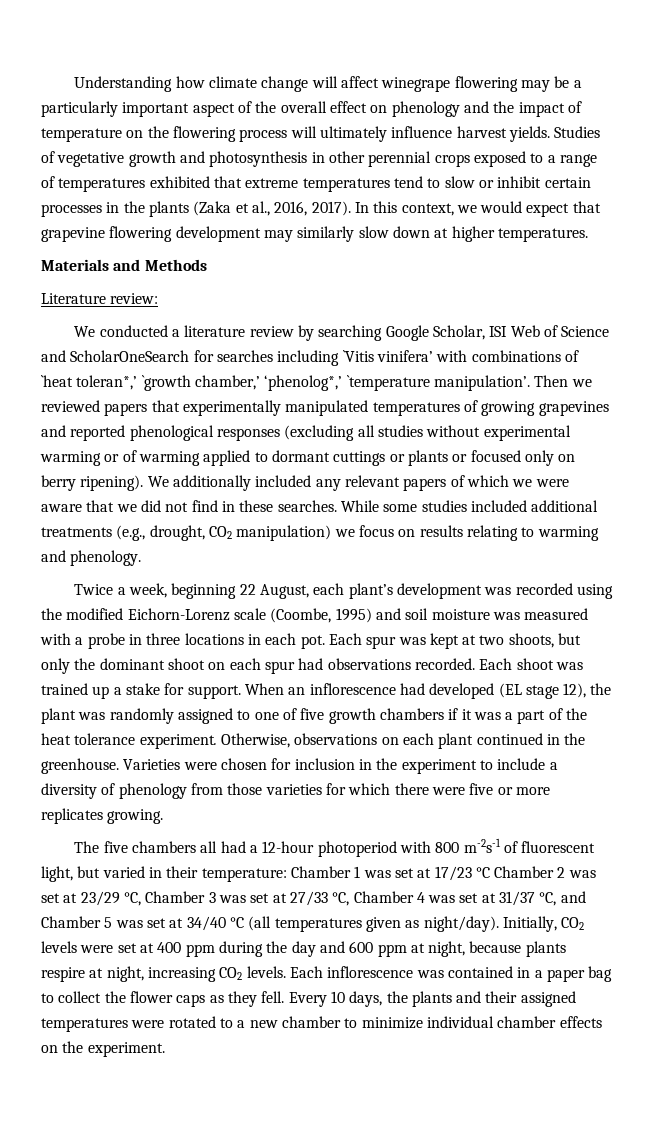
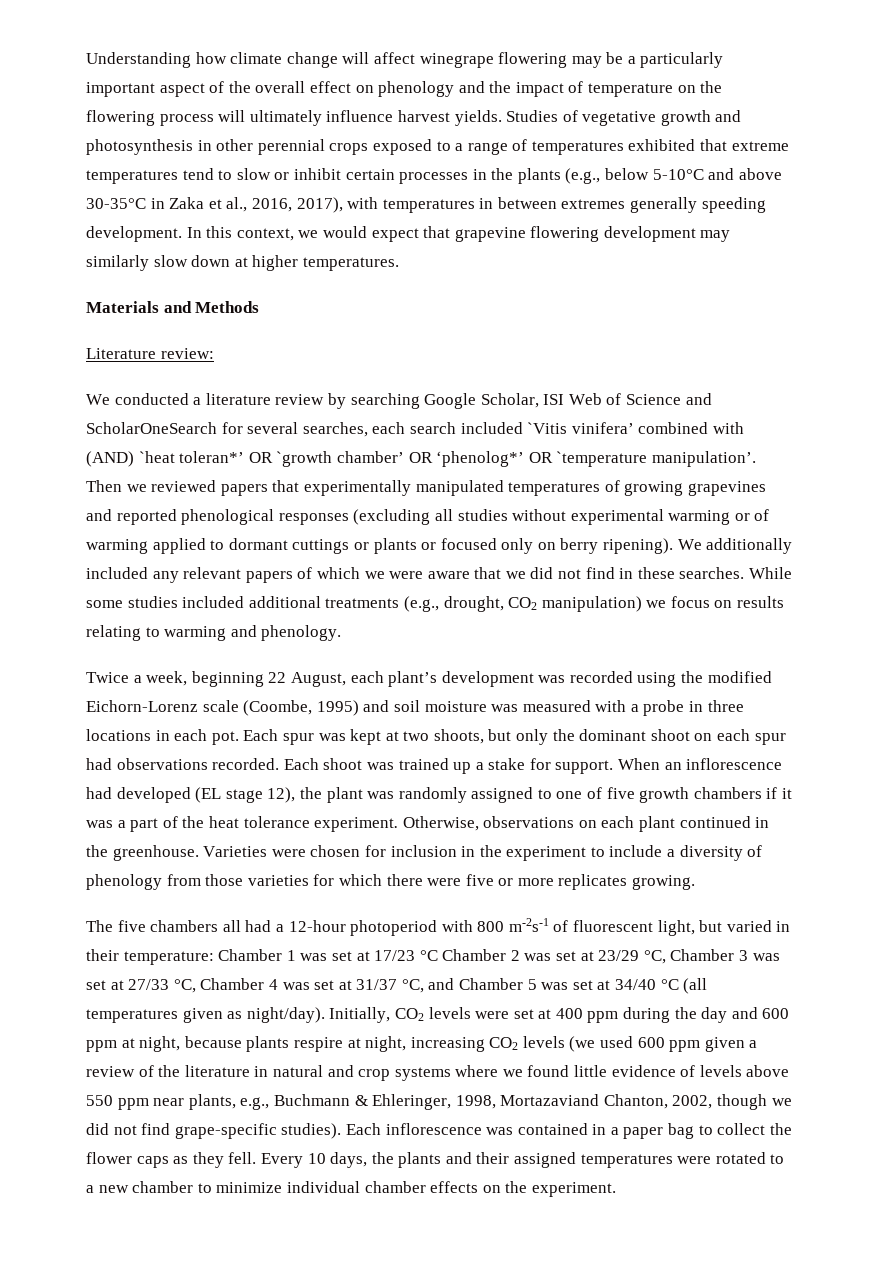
- Studies of vegetative growth and photosynthesis in other perennial crops exposed to a range of temperatures exhibited that extreme temperatures tend to slow or inhibit certain processes in the plants (Zaka et al., 2016, 2017).
+ Studies of vegetative growth and photosynthesis in other perennial crops exposed to a range of temperatures exhibited that extreme temperatures tend to slow or inhibit certain processes in the plants (e.g., below 5-10°C and above 30-35°C in Zaka et al., 2016, 2017), with temperatures in between extremes generally speeding development.
- We conducted a literature review by searching Google Scholar, ISI Web of Science and ScholarOneSearch for searches including `Vitis vinifera’ with combinations of `heat toleran*,’ `growth chamber,’ ‘phenolog*,’ `temperature manipulation’.
+ We conducted a literature review by searching Google Scholar, ISI Web of Science and ScholarOneSearch for several searches, each search included `Vitis vinifera’ combined with (AND) `heat toleran*’ OR `growth chamber’ OR ‘phenolog*’ OR `temperature manipulation’.
- Initially, CO2 levels were set at 400 ppm during the day and 600 ppm at night, because plants respire at night, increasing CO2 levels.
+ Initially, CO2 levels were set at 400 ppm during the day and 600 ppm at night, because plants respire at night, increasing CO2 levels (we used 600 ppm given a review of the literature in natural and crop systems where we found little evidence of levels above 550 ppm near plants, e.g., Buchmann & Ehleringer, 1998, Mortazaviand Chanton, 2002, though we did not find grape-specific studies).

